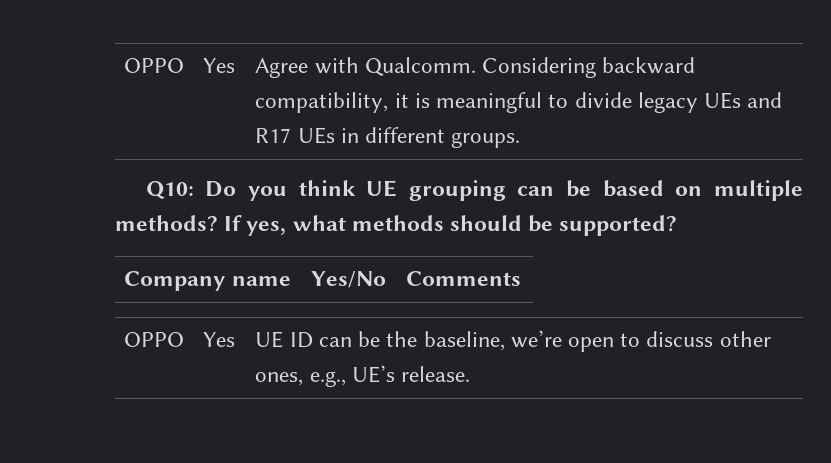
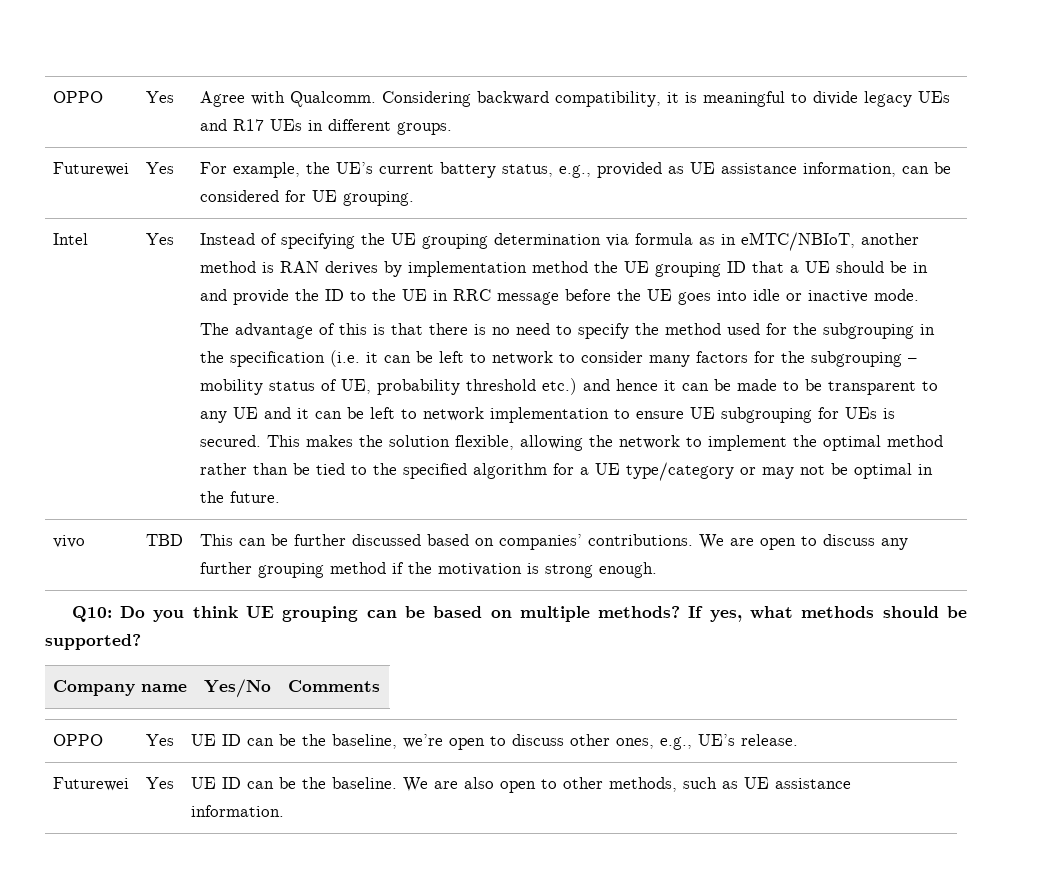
+ Futurewei | Yes | For example, the UE’s current battery status, e.g., provided as UE assistance information, can be considered for UE grouping.
+ Intel | Yes | Instead of specifying the UE grouping determination via formula as in eMTC/NBIoT, another method is RAN derives by implementation method the UE grouping ID that a UE should be in and provide the ID to the UE in RRC message before the UE goes into idle or inactive mode.
+ The advantage of this is that there is no need to specify the method used for the subgrouping in the specification (i.e. it can be left to network to consider many factors for the subgrouping – mobility status of UE, probability threshold etc.) and hence it can be made to be transparent to any UE and it can be left to network implementation to ensure UE subgrouping for UEs is secured. This makes the solution flexible, allowing the network to implement the optimal method rather than be tied to the specified algorithm for a UE type/category or may not be optimal in the future.
+ vivo | TBD | This can be further discussed based on companies’ contributions. We are open to discuss any further grouping method if the motivation is strong enough.
+ Futurewei | Yes | UE ID can be the baseline. We are also open to other methods, such as UE assistance information.

